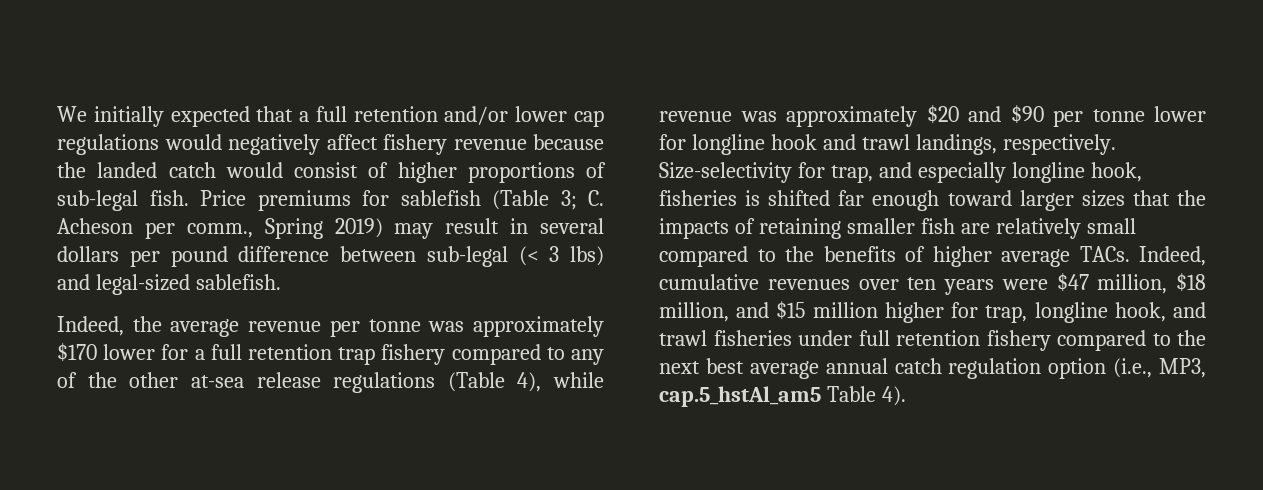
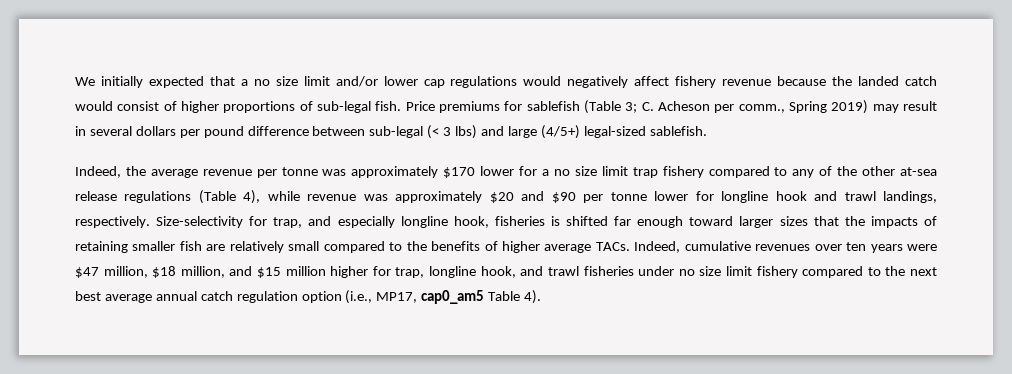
- We initially expected that a full retention and/or lower cap regulations would negatively affect fishery revenue because the landed catch would consist of higher proportions of sub-legal fish.
+ We initially expected that a no size limit and/or lower cap regulations would negatively affect fishery revenue because the landed catch would consist of higher proportions of sub-legal fish.
- Price premiums for sablefish (Table 3; C. Acheson per comm., Spring 2019) may result in several dollars per pound difference between sub-legal (< 3 lbs) and legal-sized sablefish.
+ Price premiums for sablefish (Table 3; C. Acheson per comm., Spring 2019) may result in several dollars per pound difference between sub-legal (< 3 lbs) and large (4/5+) legal-sized sablefish.
- Indeed, the average revenue per tonne was approximately $170 lower for a full retention trap fishery compared to any of the other at-sea release regulations (Table 4), while revenue was approximately $20 and $90 per tonne lower for longline hook and trawl landings, respectively.
+ Indeed, the average revenue per tonne was approximately $170 lower for a no size limit trap fishery compared to any of the other at-sea release regulations (Table 4), while revenue was approximately $20 and $90 per tonne lower for longline hook and trawl landings, respectively.
- Indeed, cumulative revenues over ten years were $47 million, $18 million, and $15 million higher for trap, longline hook, and trawl fisheries under full retention fishery compared to the next best average annual catch regulation option (i.e., MP3, cap.5_hstAl_am5 Table 4).
+ Indeed, cumulative revenues over ten years were $47 million, $18 million, and $15 million higher for trap, longline hook, and trawl fisheries under no size limit fishery compared to the next best average annual catch regulation option (i.e., MP17, cap0_am5 Table 4).

